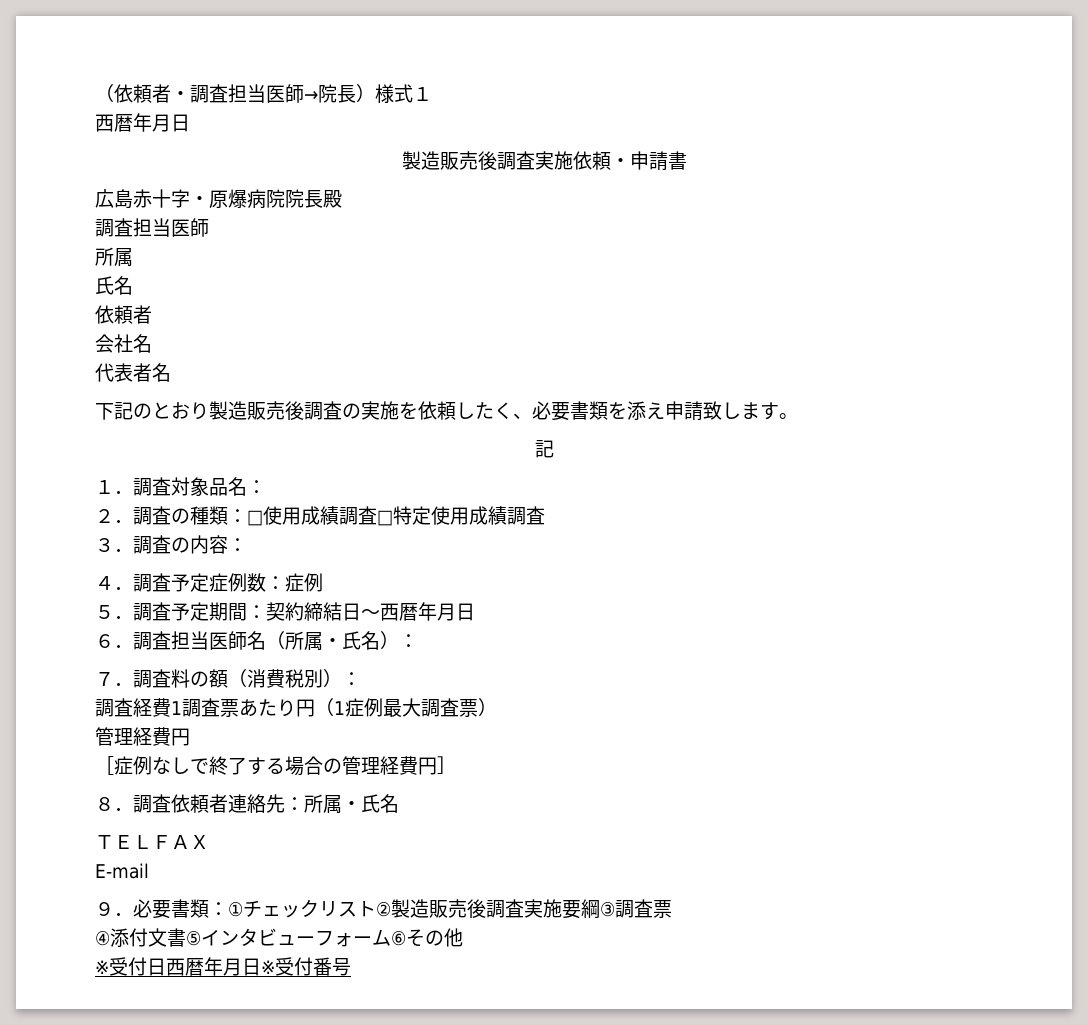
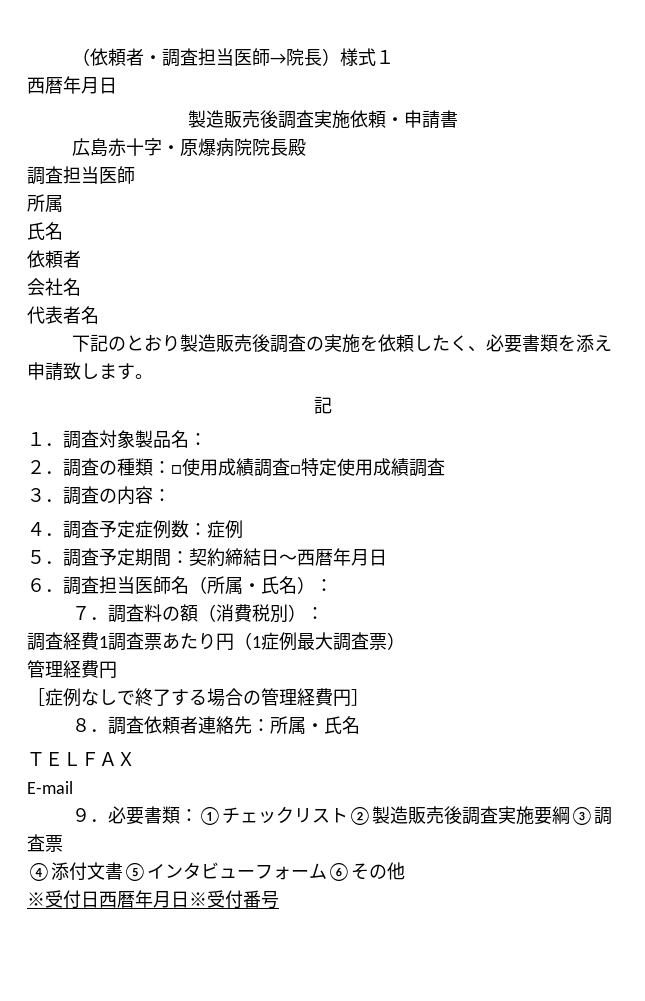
- １．調査対象品名：
+ １．調査対象製品名：

